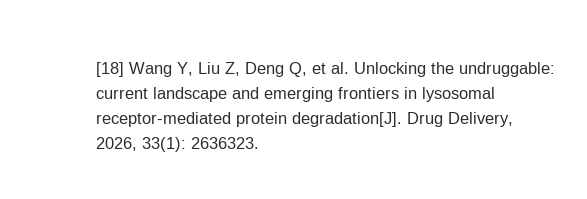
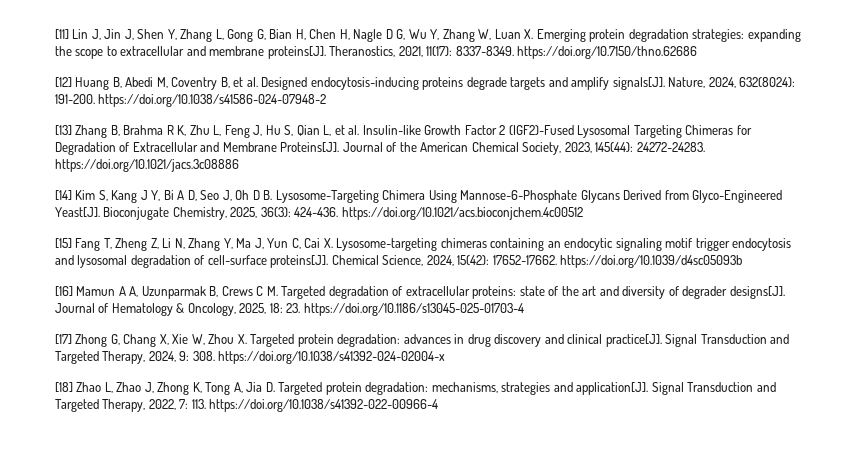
- [18] Wang Y, Liu Z, Deng Q, et al. Unlocking the undruggable: current landscape and emerging frontiers in lysosomal receptor-mediated protein degradation[J]. Drug Delivery, 2026, 33(1): 2636323.
+ [11] Lin J, Jin J, Shen Y, Zhang L, Gong G, Bian H, Chen H, Nagle D G, Wu Y, Zhang W, Luan X. Emerging protein degradation strategies: expanding the scope to extracellular and membrane proteins[J]. Theranostics, 2021, 11(17): 8337-8349. https://doi.org/10.7150/thno.62686
+ [12] Huang B, Abedi M, Coventry B, et al. Designed endocytosis-inducing proteins degrade targets and amplify signals[J]. Nature, 2024, 632(8024): 191-200. https://doi.org/10.1038/s41586-024-07948-2
+ [13] Zhang B, Brahma R K, Zhu L, Feng J, Hu S, Qian L, et al. Insulin-like Growth Factor 2 (IGF2)-Fused Lysosomal Targeting Chimeras for Degradation of Extracellular and Membrane Proteins[J]. Journal of the American Chemical Society, 2023, 145(44): 24272-24283. https://doi.org/10.1021/jacs.3c08886
+ [14] Kim S, Kang J Y, Bi A D, Seo J, Oh D B. Lysosome-Targeting Chimera Using Mannose-6-Phosphate Glycans Derived from Glyco-Engineered Yeast[J]. Bioconjugate Chemistry, 2025, 36(3): 424-436. https://doi.org/10.1021/acs.bioconjchem.4c00512
+ [15] Fang T, Zheng Z, Li N, Zhang Y, Ma J, Yun C, Cai X. Lysosome-targeting chimeras containing an endocytic signaling motif trigger endocytosis and lysosomal degradation of cell-surface proteins[J]. Chemical Science, 2024, 15(42): 17652-17662. https://doi.org/10.1039/d4sc05093b
+ [16] Mamun A A, Uzunparmak B, Crews C M. Targeted degradation of extracellular proteins: state of the art and diversity of degrader designs[J]. Journal of Hematology & Oncology, 2025, 18: 23. https://doi.org/10.1186/s13045-025-01703-4
+ [17] Zhong G, Chang X, Xie W, Zhou X. Targeted protein degradation: advances in drug discovery and clinical practice[J]. Signal Transduction and Targeted Therapy, 2024, 9: 308. https://doi.org/10.1038/s41392-024-02004-x
+ [18] Zhao L, Zhao J, Zhong K, Tong A, Jia D. Targeted protein degradation: mechanisms, strategies and application[J]. Signal Transduction and Targeted Therapy, 2022, 7: 113. https://doi.org/10.1038/s41392-022-00966-4

